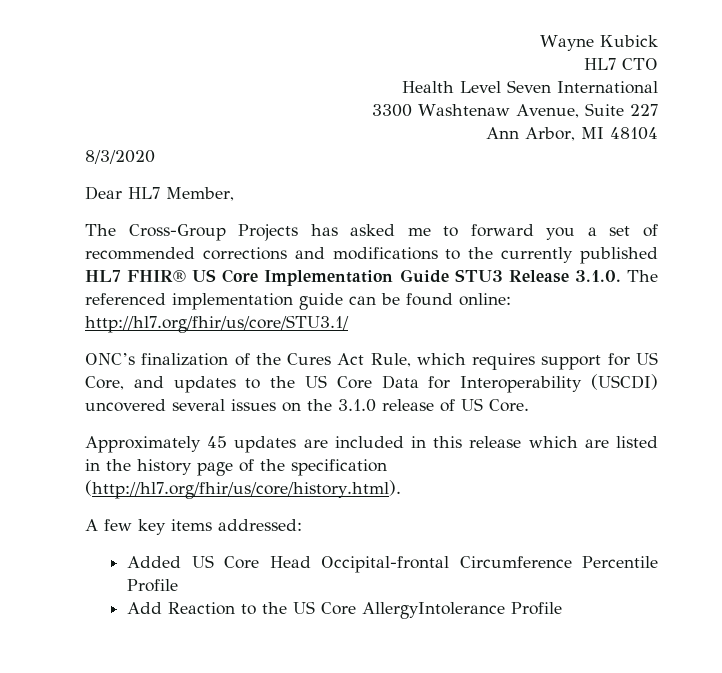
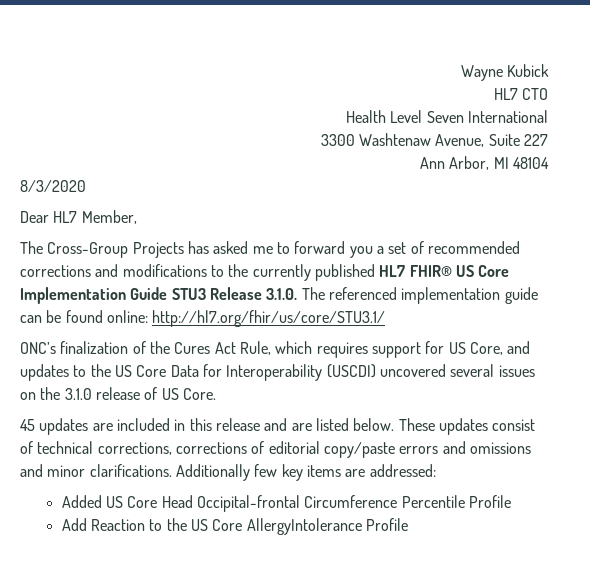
- Approximately 45 updates are included in this release which are listed in the history page of the specification (http://hl7.org/fhir/us/core/history.html).
- A few key items addressed:
+ 45 updates are included in this release and are listed below. These updates consist of technical corrections, corrections of editorial copy/paste errors and omissions and minor clarifications. Additionally few key items are addressed:

